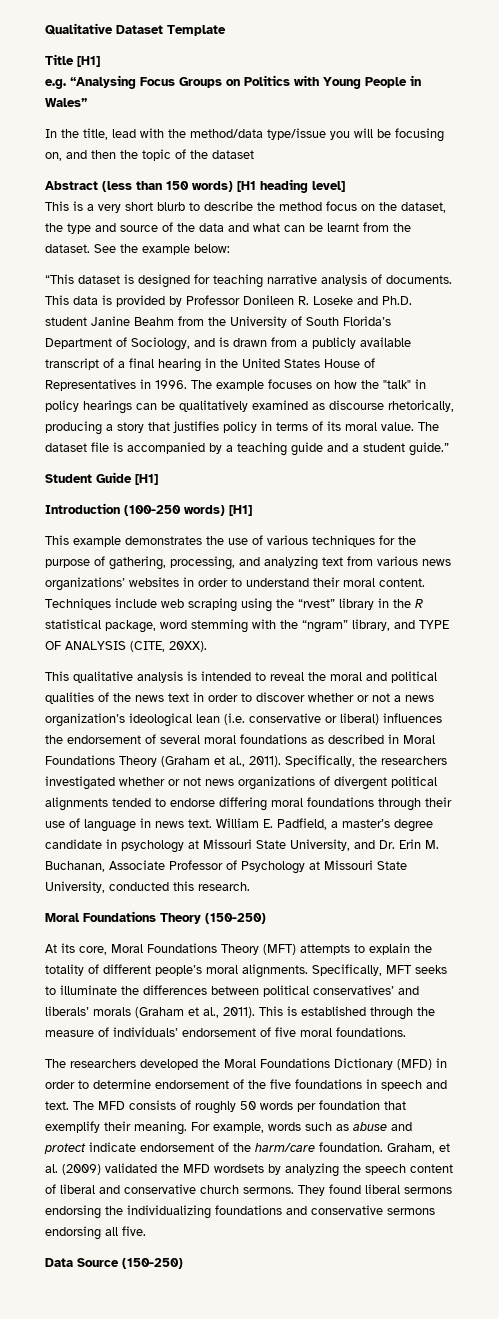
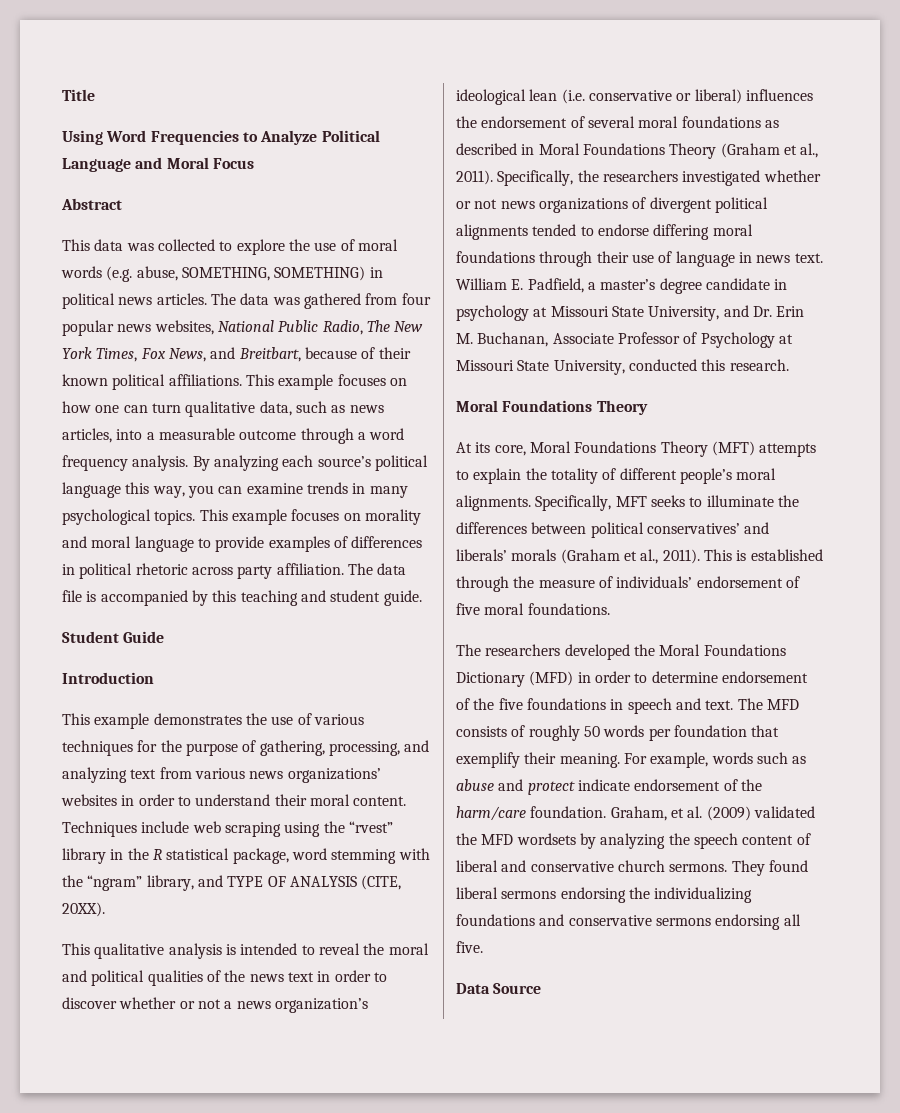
- Qualitative Dataset Template
- Title [H1]
- e.g. “Analysing Focus Groups on Politics with Young People in Wales”
- In the title, lead with the method/data type/issue you will be focusing on, and then the topic of the dataset
- Abstract (less than 150 words) [H1 heading level]
- This is a very short blurb to describe the method focus on the dataset, the type and source of the data and what can be learnt from the dataset. See the example below:
- “This dataset is designed for teaching narrative analysis of documents. This data is provided by Professor Donileen R. Loseke and Ph.D. student Janine Beahm from the University of South Florida’s Department of Sociology, and is drawn from a publicly available transcript of a final hearing in the United States House of Representatives in 1996. The example focuses on how the "talk" in policy hearings can be qualitatively examined as discourse rhetorically, producing a story that justifies policy in terms of its moral value. The dataset file is accompanied by a teaching guide and a student guide.”
+ Title
+ Using Word Frequencies to Analyze Political Language and Moral Focus
+ Abstract
+ This data was collected to explore the use of moral words (e.g. abuse, SOMETHING, SOMETHING) in political news articles. The data was gathered from four popular news websites, National Public Radio, The New York Times, Fox News, and Breitbart, because of their known political affiliations. This example focuses on how one can turn qualitative data, such as news articles, into a measurable outcome through a word frequency analysis. By analyzing each source’s political language this way, you can examine trends in many psychological topics. This example focuses on morality and moral language to provide examples of differences in political rhetoric across party affiliation. The data file is accompanied by this teaching and student guide.
- Student Guide [H1]
+ Student Guide
- Introduction (100-250 words) [H1]
+ Introduction
  William E. Padfield, a master’s degree candidate in psychology at Missouri State University, and Dr. Erin M. Buchanan, Associate Professor of Psychology at Missouri State University, conducted this research.
- Moral Foundations Theory (150-250)
+ Moral Foundations Theory
- Data Source (150-250)
+ Data Source

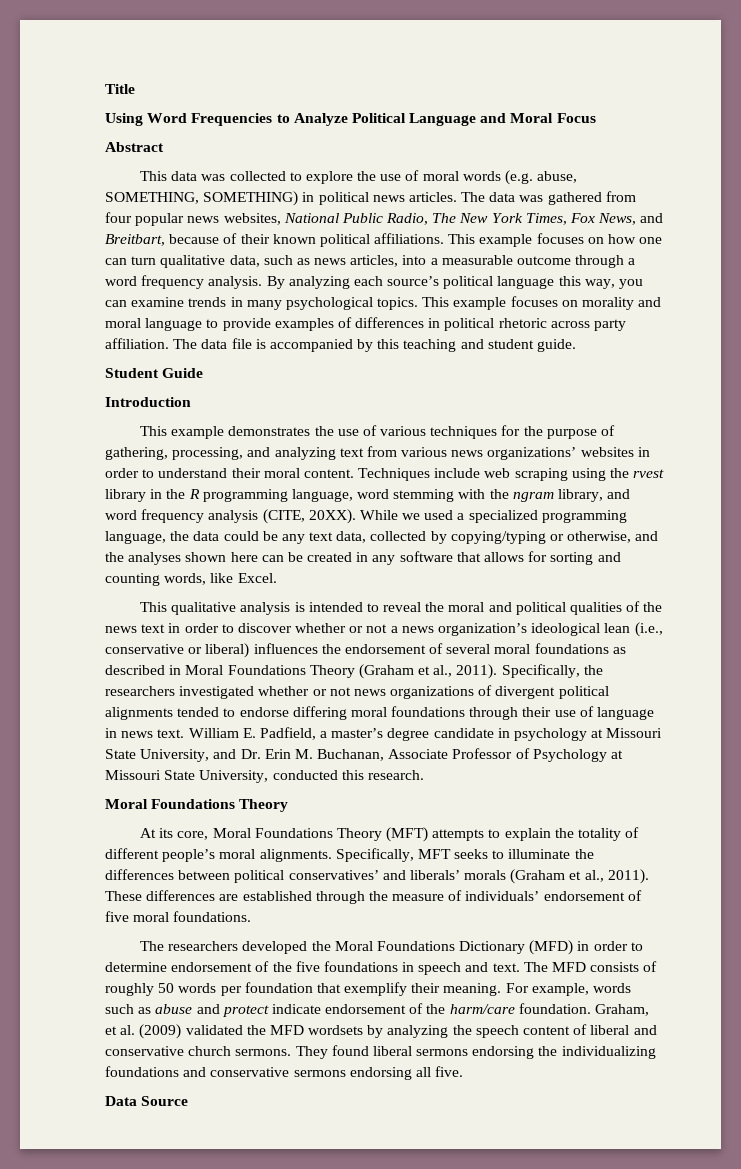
- Techniques include web scraping using the “rvest” library in the R statistical package, word stemming with the “ngram” library, and TYPE OF ANALYSIS (CITE, 20XX).
+ Techniques include web scraping using the rvest library in the R programming language, word stemming with the ngram library, and word frequency analysis (CITE, 20XX). While we used a specialized programming language, the data could be any text data, collected by copying/typing or otherwise, and the analyses shown here can be created in any software that allows for sorting and counting words, like Excel.
- This qualitative analysis is intended to reveal the moral and political qualities of the news text in order to discover whether or not a news organization’s ideological lean (i.e. conservative or liberal) influences the endorsement of several moral foundations as described in Moral Foundations Theory (Graham et al., 2011).
+ This qualitative analysis is intended to reveal the moral and political qualities of the news text in order to discover whether or not a news organization’s ideological lean (i.e., conservative or liberal) influences the endorsement of several moral foundations as described in Moral Foundations Theory (Graham et al., 2011).
- This is established through the measure of individuals’ endorsement of five moral foundations.
+ These differences are established through the measure of individuals’ endorsement of five moral foundations.

